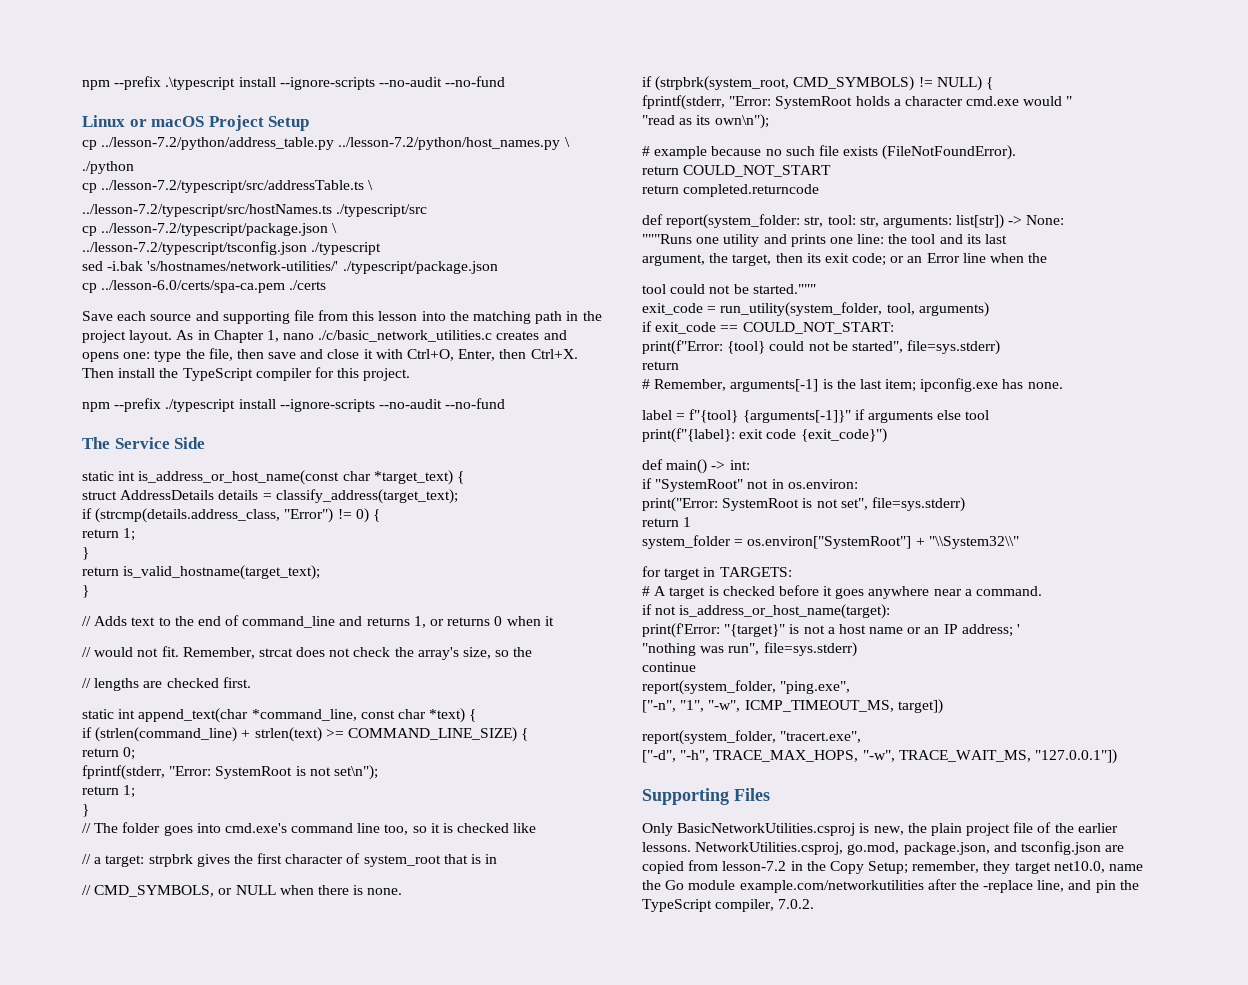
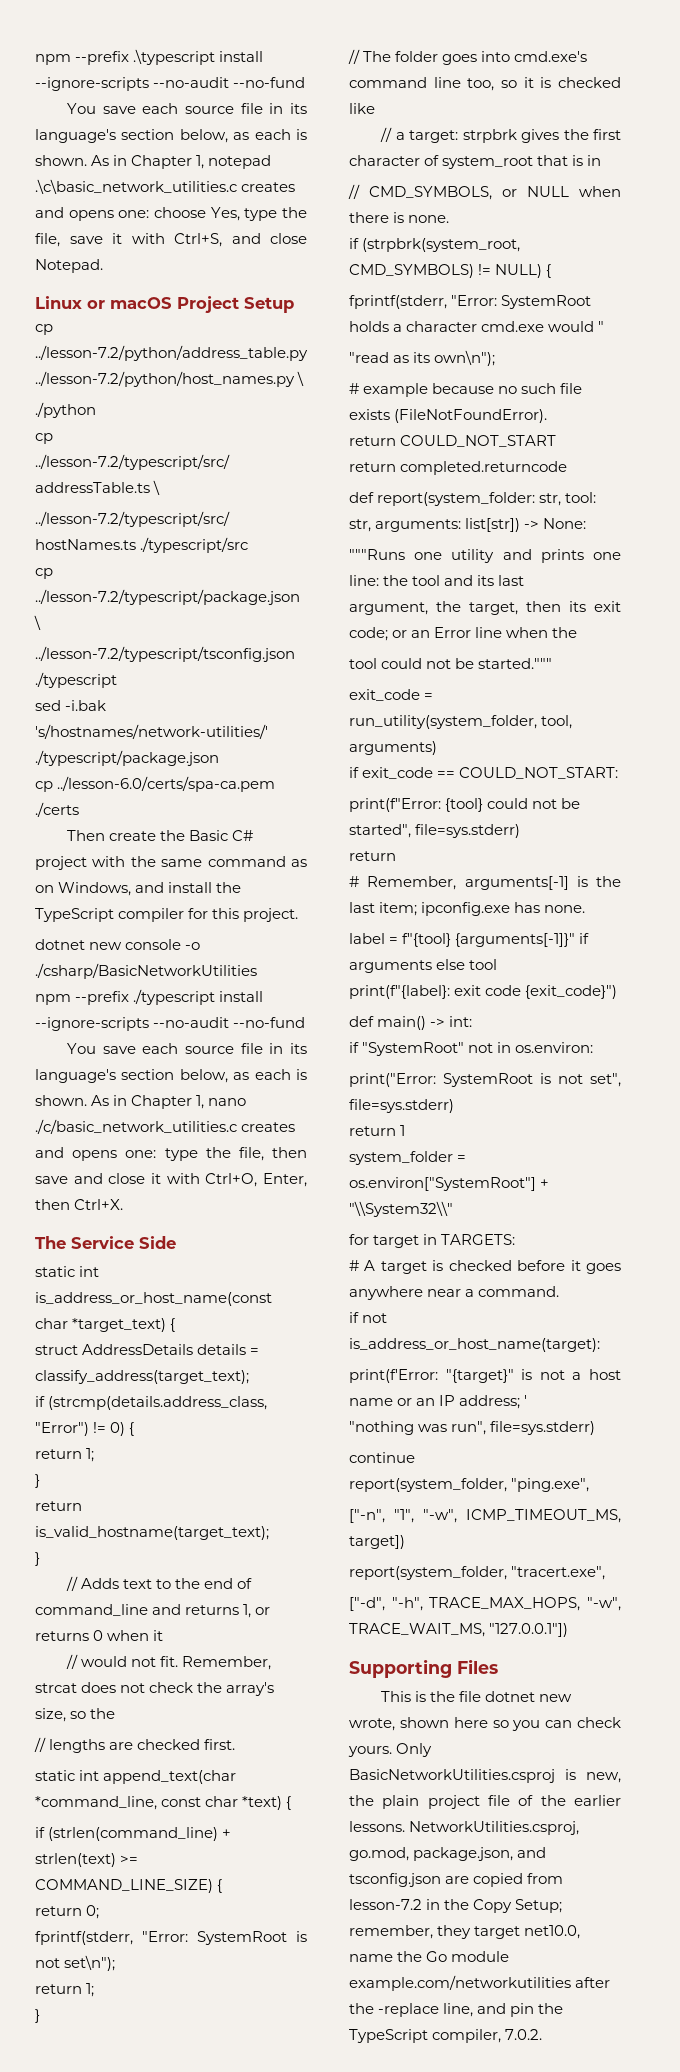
+ You save each source file in its language's section below, as each is shown. As in Chapter 1, notepad .\c\basic_network_utilities.c creates and opens one: choose Yes, type the file, save it with Ctrl+S, and close Notepad.
- Save each source and supporting file from this lesson into the matching path in the project layout.
+ Then create the Basic C# project with the same command as on Windows, and install the TypeScript compiler for this project.
+ dotnet new console -o ./csharp/BasicNetworkUtilities
+ npm --prefix ./typescript install --ignore-scripts --no-audit --no-fund
+ You save each source file in its language's section below, as each is shown.
- Then install the TypeScript compiler for this project.
- npm --prefix ./typescript install --ignore-scripts --no-audit --no-fund
+ This is the file dotnet new wrote, shown here so you can check yours.

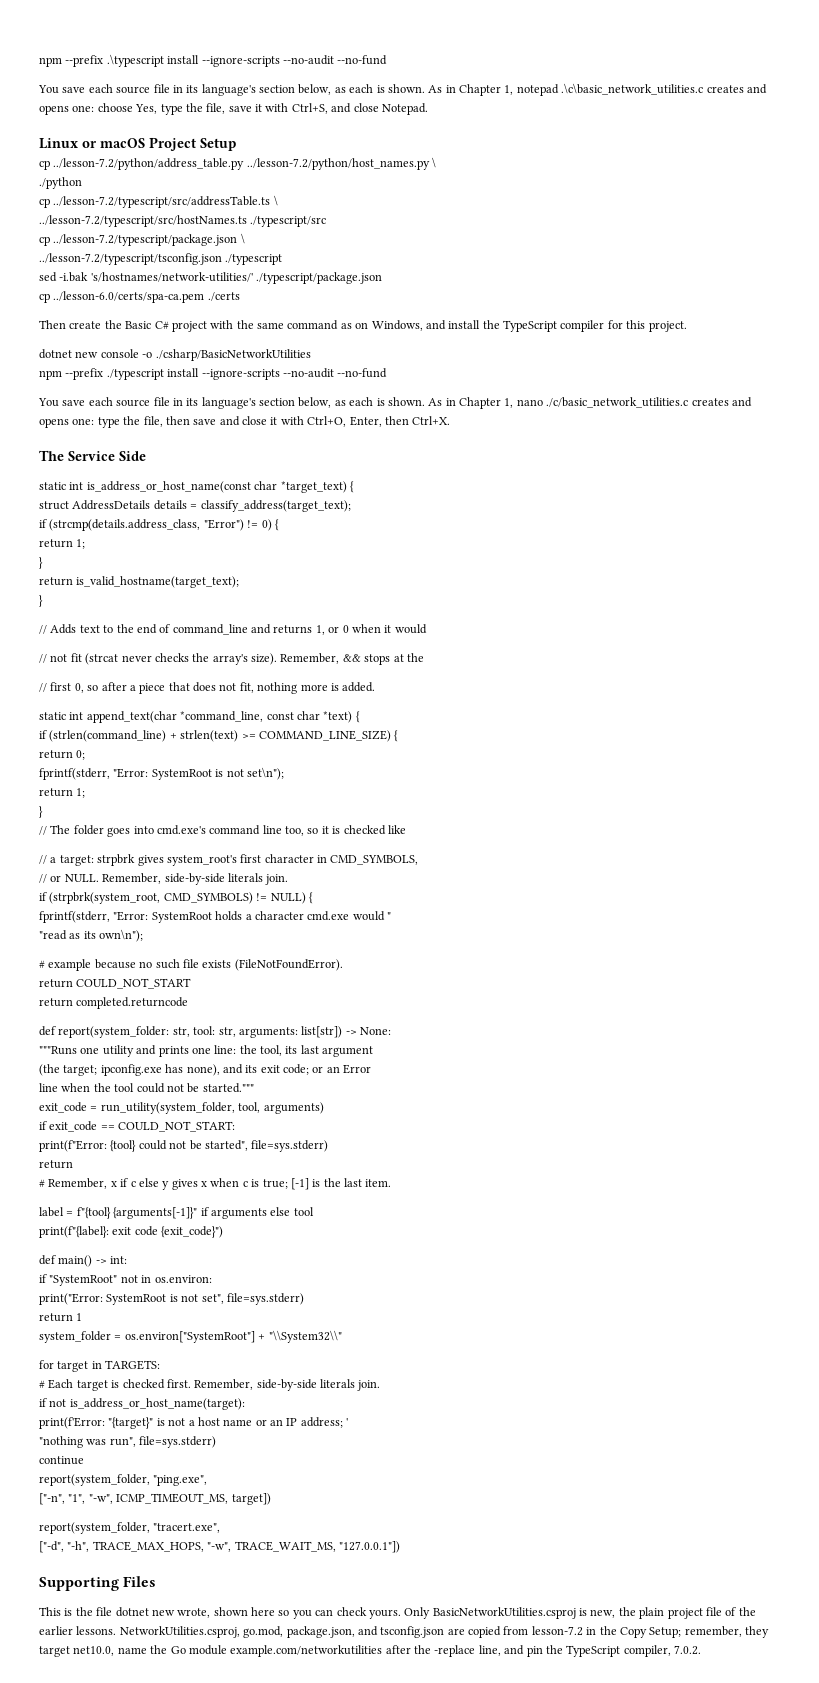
- // Adds text to the end of command_line and returns 1, or returns 0 when it
- // would not fit. Remember, strcat does not check the array's size, so the
- // lengths are checked first.
+ // Adds text to the end of command_line and returns 1, or 0 when it would
+ // not fit (strcat never checks the array's size). Remember, && stops at the
+ // first 0, so after a piece that does not fit, nothing more is added.
- // a target: strpbrk gives the first character of system_root that is in
- // CMD_SYMBOLS, or NULL when there is none.
+ // a target: strpbrk gives system_root's first character in CMD_SYMBOLS,
+ // or NULL. Remember, side-by-side literals join.
- """Runs one utility and prints one line: the tool and its last
- argument, the target, then its exit code; or an Error line when the
- tool could not be started."""
+ """Runs one utility and prints one line: the tool, its last argument
+ (the target; ipconfig.exe has none), and its exit code; or an Error
+ line when the tool could not be started."""
- # Remember, arguments[-1] is the last item; ipconfig.exe has none.
+ # Remember, x if c else y gives x when c is true; [-1] is the last item.
- # A target is checked before it goes anywhere near a command.
+ # Each target is checked first. Remember, side-by-side literals join.

